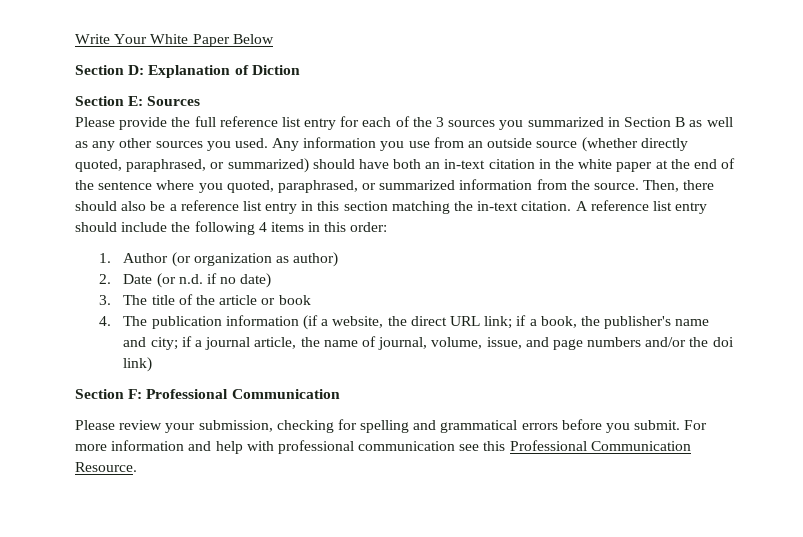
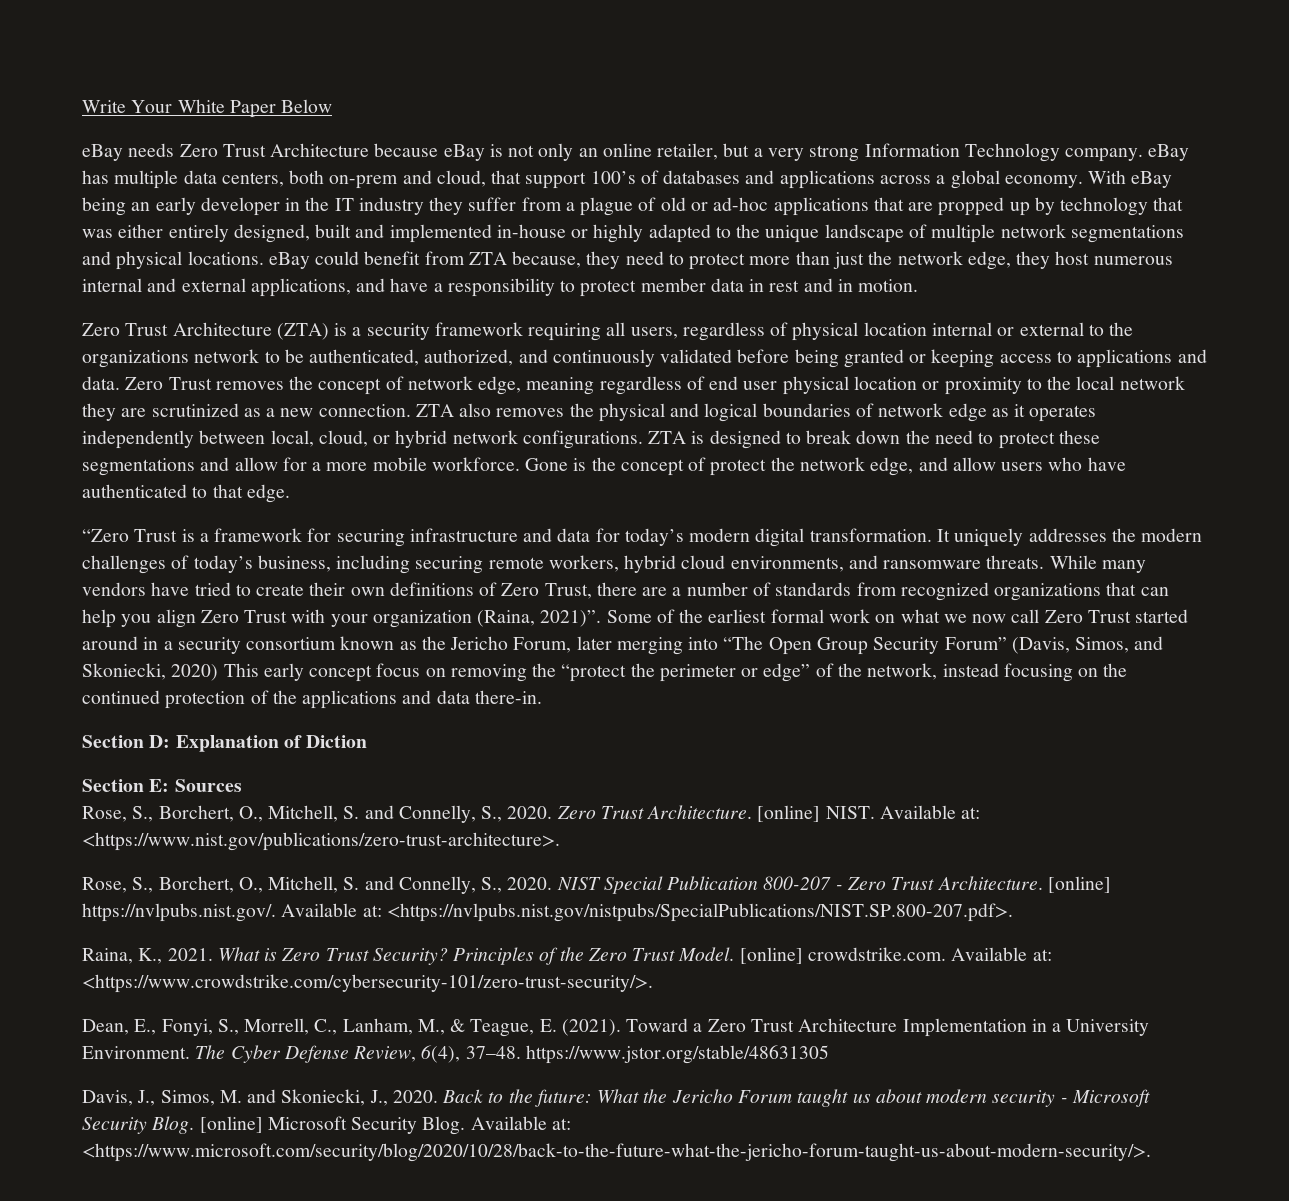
+ eBay needs Zero Trust Architecture because eBay is not only an online retailer, but a very strong Information Technology company. eBay has multiple data centers, both on-prem and cloud, that support 100’s of databases and applications across a global economy. With eBay being an early developer in the IT industry they suffer from a plague of old or ad-hoc applications that are propped up by technology that was either entirely designed, built and implemented in-house or highly adapted to the unique landscape of multiple network segmentations and physical locations. eBay could benefit from ZTA because, they need to protect more than just the network edge, they host numerous internal and external applications, and have a responsibility to protect member data in rest and in motion.
+ Zero Trust Architecture (ZTA) is a security framework requiring all users, regardless of physical location internal or external to the organizations network to be authenticated, authorized, and continuously validated before being granted or keeping access to applications and data. Zero Trust removes the concept of network edge, meaning regardless of end user physical location or proximity to the local network they are scrutinized as a new connection. ZTA also removes the physical and logical boundaries of network edge as it operates independently between local, cloud, or hybrid network configurations. ZTA is designed to break down the need to protect these segmentations and allow for a more mobile workforce. Gone is the concept of protect the network edge, and allow users who have authenticated to that edge.
+ “Zero Trust is a framework for securing infrastructure and data for today’s modern digital transformation. It uniquely addresses the modern challenges of today’s business, including securing remote workers, hybrid cloud environments, and ransomware threats. While many vendors have tried to create their own definitions of Zero Trust, there are a number of standards from recognized organizations that can help you align Zero Trust with your organization (Raina, 2021)”. Some of the earliest formal work on what we now call Zero Trust started around in a security consortium known as the Jericho Forum, later merging into “The Open Group Security Forum” (Davis, Simos, and Skoniecki, 2020) This early concept focus on removing the “protect the perimeter or edge” of the network, instead focusing on the continued protection of the applications and data there-in.
- Please provide the full reference list entry for each of the 3 sources you summarized in Section B as well as any other sources you used. Any information you use from an outside source (whether directly quoted, paraphrased, or summarized) should have both an in-text citation in the white paper at the end of the sentence where you quoted, paraphrased, or summarized information from the source. Then, there should also be a reference list entry in this section matching the in-text citation. A reference list entry should include the following 4 items in this order:
- 1. Author (or organization as author)
- 2. Date (or n.d. if no date)
- 3. The title of the article or book
- 4. The publication information (if a website, the direct URL link; if a book, the publisher's name and city; if a journal article, the name of journal, volume, issue, and page numbers and/or the doi link)
- Section F: Professional Communication
- Please review your submission, checking for spelling and grammatical errors before you submit. For more information and help with professional communication see this Professional Communication Resource.
+ Rose, S., Borchert, O., Mitchell, S. and Connelly, S., 2020. Zero Trust Architecture. [online] NIST. Available at: <https://www.nist.gov/publications/zero-trust-architecture>.
+ Rose, S., Borchert, O., Mitchell, S. and Connelly, S., 2020. NIST Special Publication 800-207 - Zero Trust Architecture. [online] https://nvlpubs.nist.gov/. Available at: <https://nvlpubs.nist.gov/nistpubs/SpecialPublications/NIST.SP.800-207.pdf>.
+ Raina, K., 2021. What is Zero Trust Security? Principles of the Zero Trust Model. [online] crowdstrike.com. Available at: <https://www.crowdstrike.com/cybersecurity-101/zero-trust-security/>.
+ Dean, E., Fonyi, S., Morrell, C., Lanham, M., & Teague, E. (2021). Toward a Zero Trust Architecture Implementation in a University Environment. The Cyber Defense Review, 6(4), 37–48. https://www.jstor.org/stable/48631305
+ Davis, J., Simos, M. and Skoniecki, J., 2020. Back to the future: What the Jericho Forum taught us about modern security - Microsoft Security Blog. [online] Microsoft Security Blog. Available at: <https://www.microsoft.com/security/blog/2020/10/28/back-to-the-future-what-the-jericho-forum-taught-us-about-modern-security/>.

